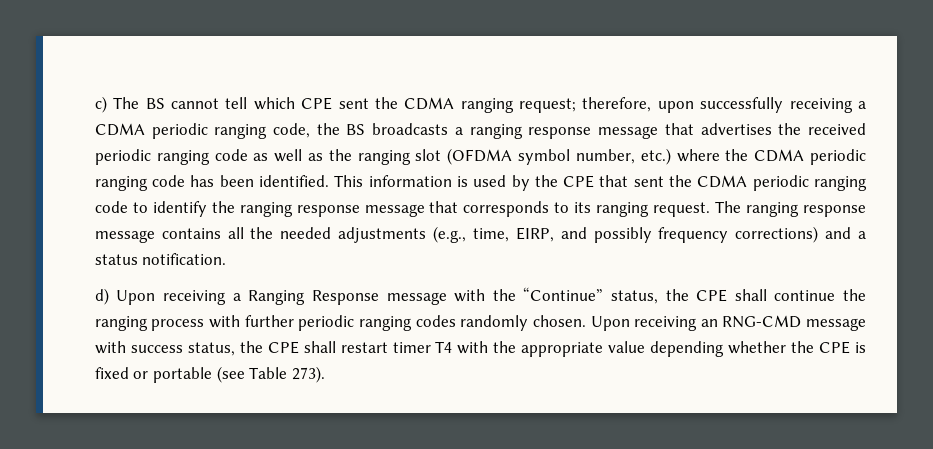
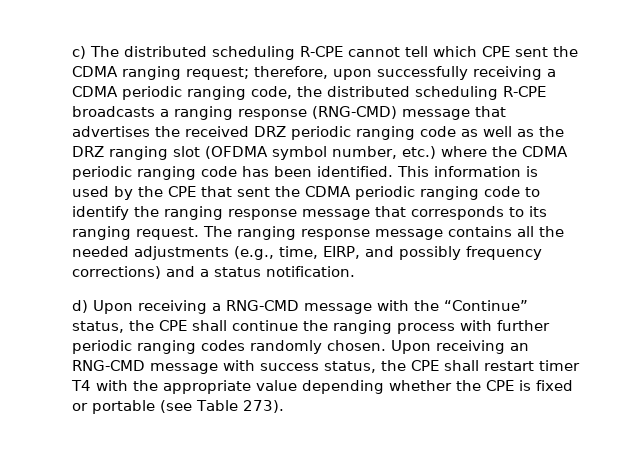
- c) The BS cannot tell which CPE sent the CDMA ranging request; therefore, upon successfully receiving a CDMA periodic ranging code, the BS broadcasts a ranging response message that advertises the received periodic ranging code as well as the ranging slot (OFDMA symbol number, etc.) where the CDMA periodic ranging code has been identified.
+ c) The distributed scheduling R-CPE cannot tell which CPE sent the CDMA ranging request; therefore, upon successfully receiving a CDMA periodic ranging code, the distributed scheduling R-CPE broadcasts a ranging response (RNG-CMD) message that advertises the received DRZ periodic ranging code as well as the DRZ ranging slot (OFDMA symbol number, etc.) where the CDMA periodic ranging code has been identified.
- d) Upon receiving a Ranging Response message with the “Continue” status, the CPE shall continue the ranging process with further periodic ranging codes randomly chosen.
+ d) Upon receiving a RNG-CMD message with the “Continue” status, the CPE shall continue the ranging process with further periodic ranging codes randomly chosen.

